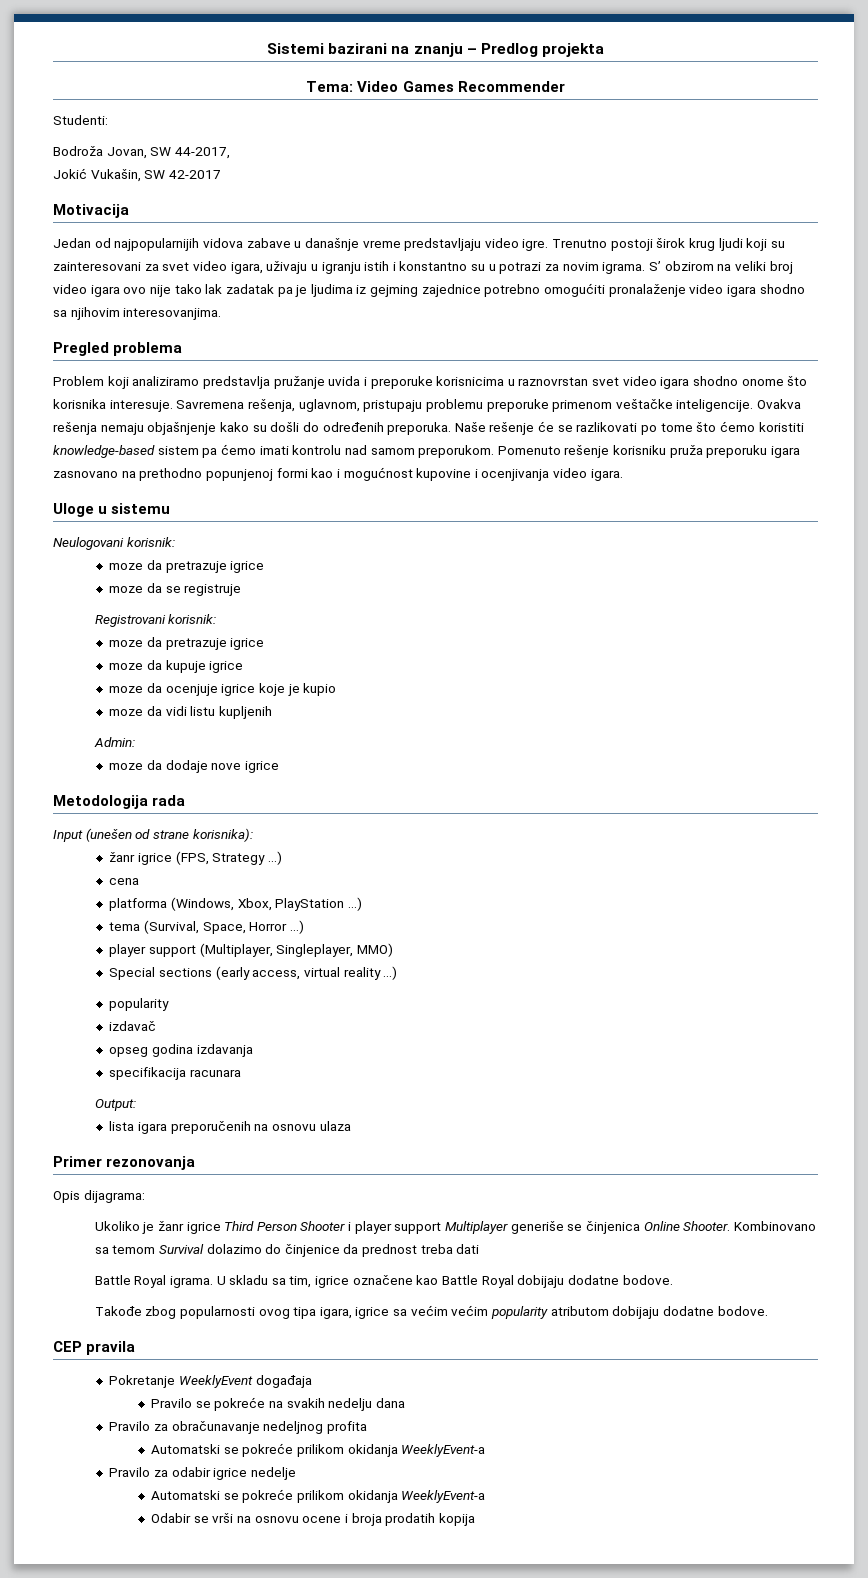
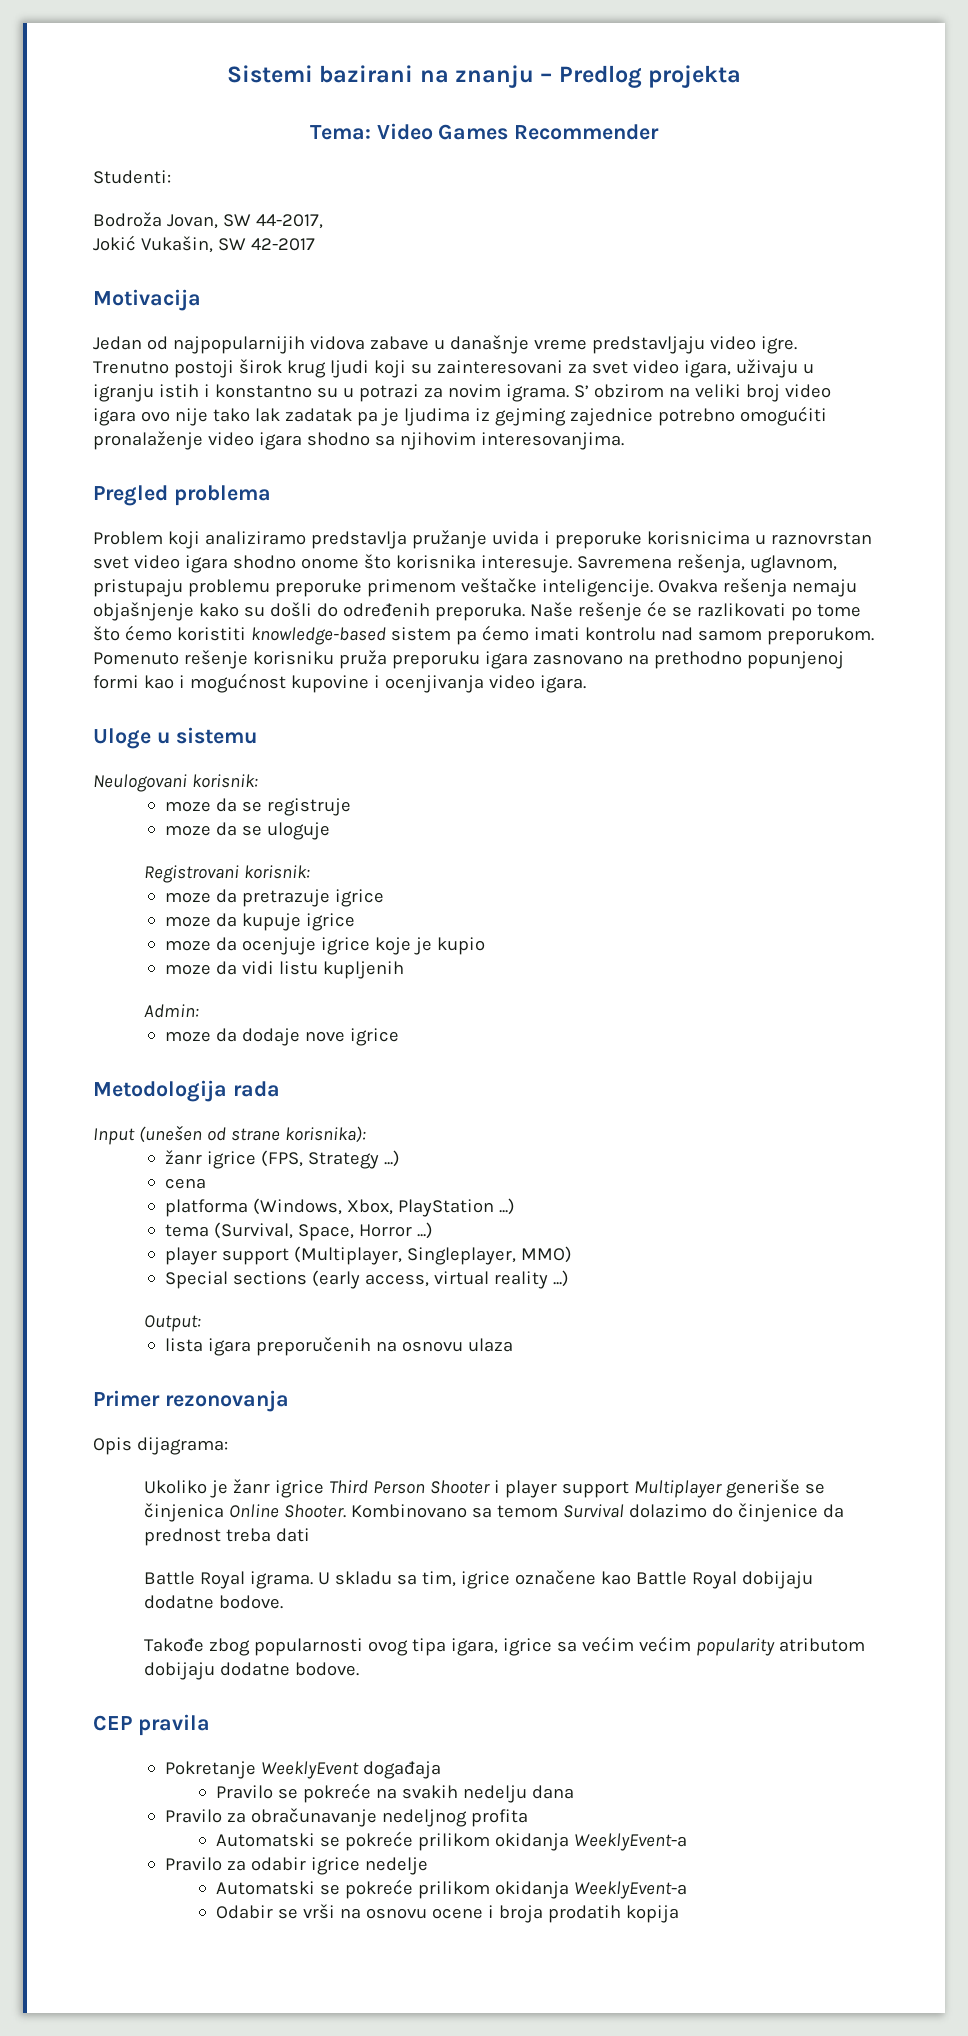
  Neulogovani korisnik:
- moze da pretrazuje igrice
  moze da se registruje
+ moze da se uloguje
  Special sections (early access, virtual reality ...)
- popularity
- izdavač
- opseg godina izdavanja
- specifikacija racunara

